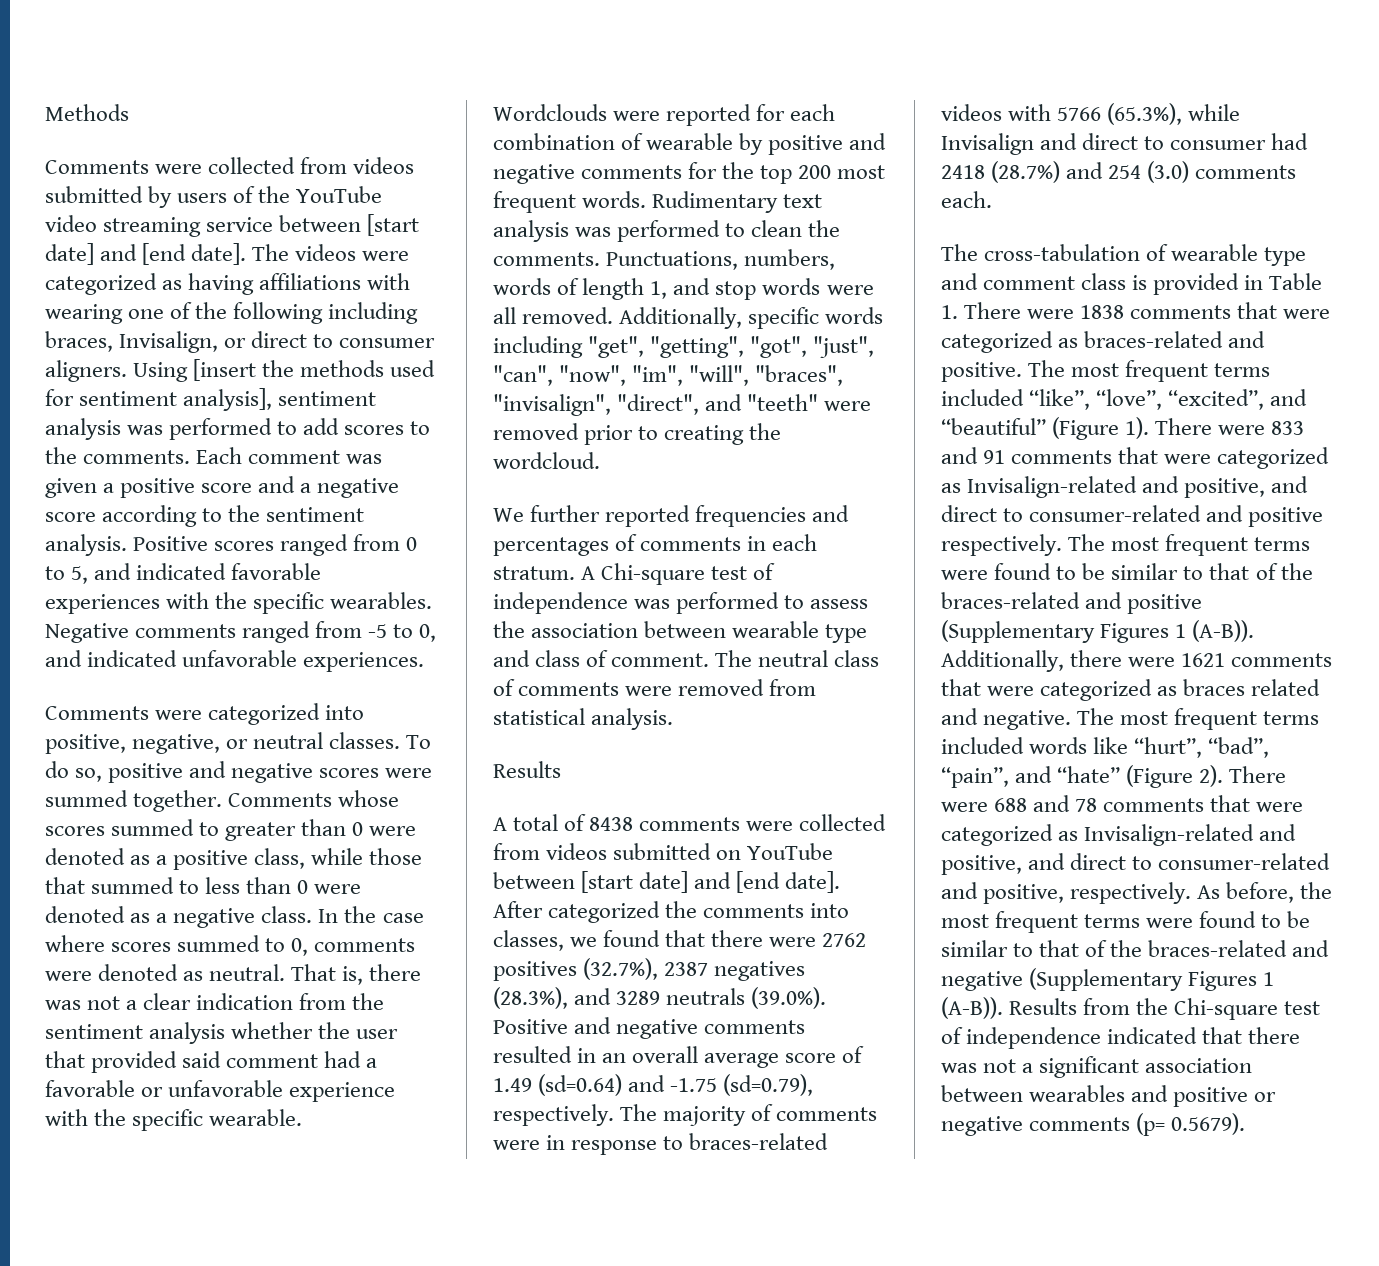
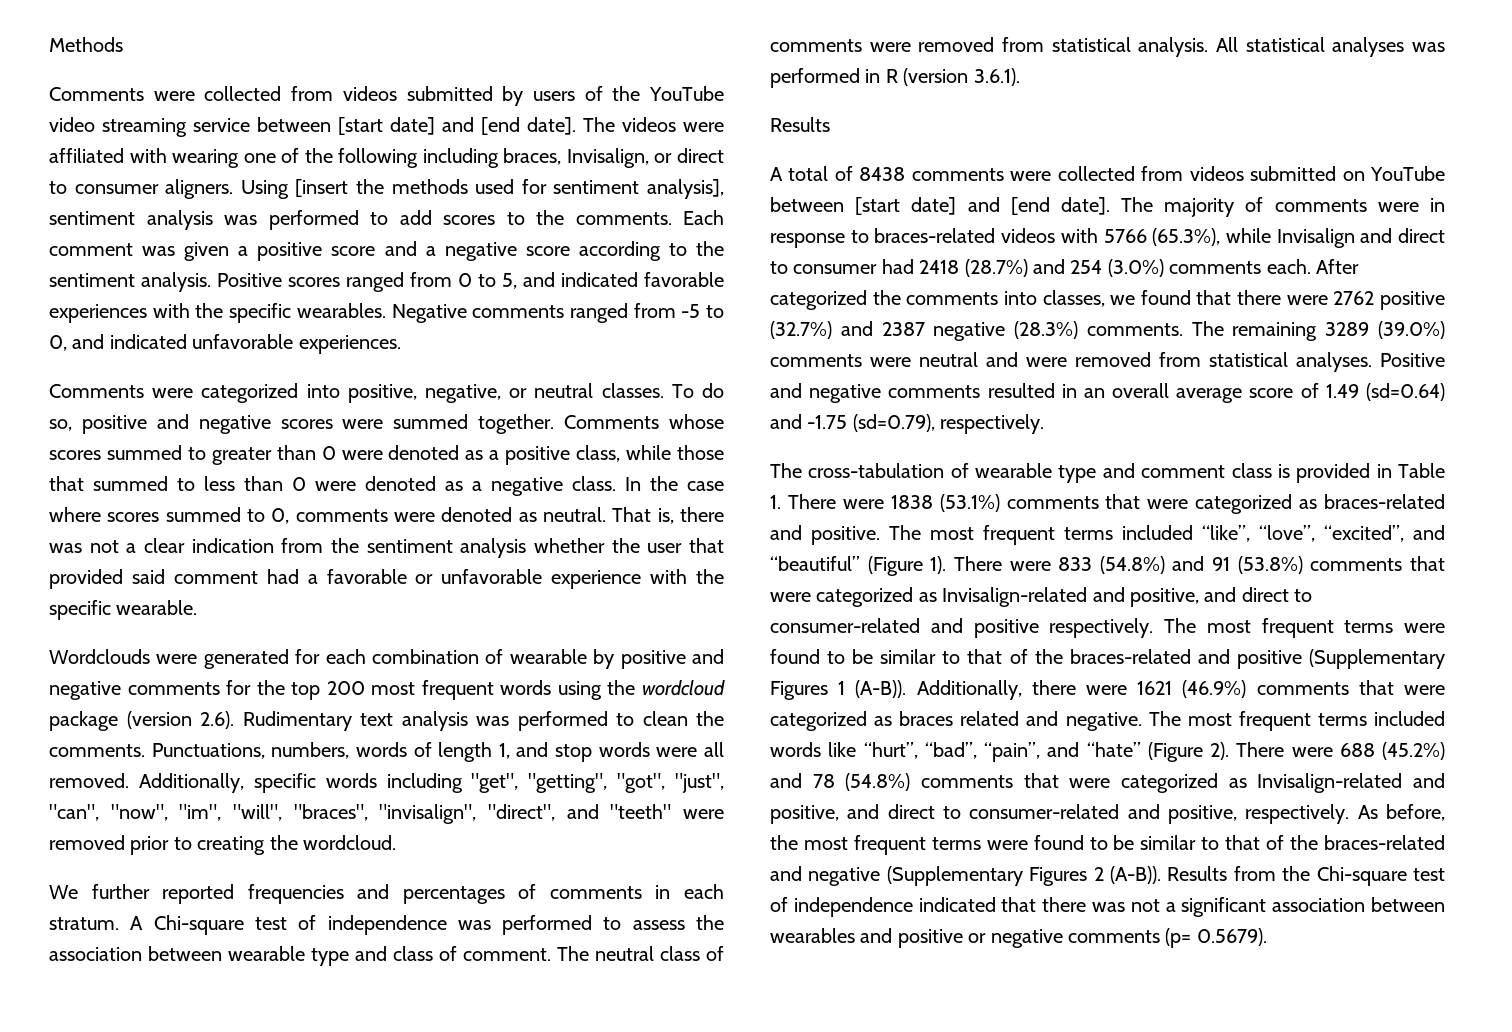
- The videos were categorized as having affiliations with wearing one of the following including braces, Invisalign, or direct to consumer aligners.
+ The videos were affiliated with wearing one of the following including braces, Invisalign, or direct to consumer aligners.
- Wordclouds were reported for each combination of wearable by positive and negative comments for the top 200 most frequent words. Rudimentary text analysis was performed to clean the comments.
+ Wordclouds were generated for each combination of wearable by positive and negative comments for the top 200 most frequent words using the wordcloud package (version 2.6). Rudimentary text analysis was performed to clean the comments.
+ All statistical analyses was performed in R (version 3.6.1).
- After categorized the comments into classes, we found that there were 2762 positives (32.7%), 2387 negatives (28.3%), and 3289 neutrals (39.0%). Positive and negative comments resulted in an overall average score of 1.49 (sd=0.64) and -1.75 (sd=0.79), respectively.
- The majority of comments were in response to braces-related videos with 5766 (65.3%), while Invisalign and direct to consumer had 2418 (28.7%) and 254 (3.0) comments each.
+ The majority of comments were in response to braces-related videos with 5766 (65.3%), while Invisalign and direct to consumer had 2418 (28.7%) and 254 (3.0%) comments each. After categorized the comments into classes, we found that there were 2762 positive (32.7%) and 2387 negative (28.3%) comments. The remaining 3289 (39.0%) comments were neutral and were removed from statistical analyses. Positive and negative comments resulted in an overall average score of 1.49 (sd=0.64) and -1.75 (sd=0.79), respectively.
- The cross-tabulation of wearable type and comment class is provided in Table 1. There were 1838 comments that were categorized as braces-related and positive.
+ The cross-tabulation of wearable type and comment class is provided in Table 1. There were 1838 (53.1%) comments that were categorized as braces-related and positive.
- There were 833 and 91 comments that were categorized as Invisalign-related and positive, and direct to consumer-related and positive respectively.
+ There were 833 (54.8%) and 91 (53.8%) comments that were categorized as Invisalign-related and positive, and direct to consumer-related and positive respectively.
- Additionally, there were 1621 comments that were categorized as braces related and negative.
+ Additionally, there were 1621 (46.9%) comments that were categorized as braces related and negative.
- There were 688 and 78 comments that were categorized as Invisalign-related and positive, and direct to consumer-related and positive, respectively.
+ There were 688 (45.2%) and 78 (54.8%) comments that were categorized as Invisalign-related and positive, and direct to consumer-related and positive, respectively.
- As before, the most frequent terms were found to be similar to that of the braces-related and negative (Supplementary Figures 1 (A-B)).
+ As before, the most frequent terms were found to be similar to that of the braces-related and negative (Supplementary Figures 2 (A-B)).

